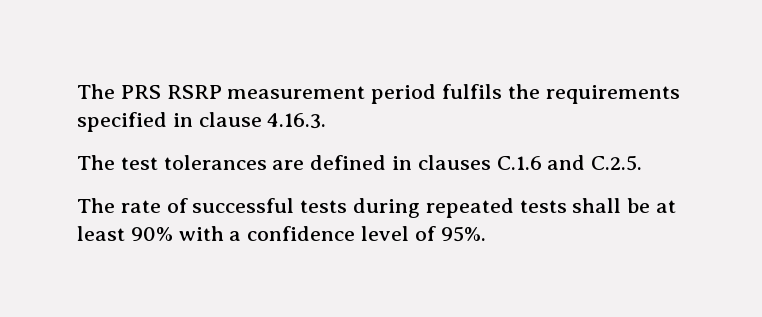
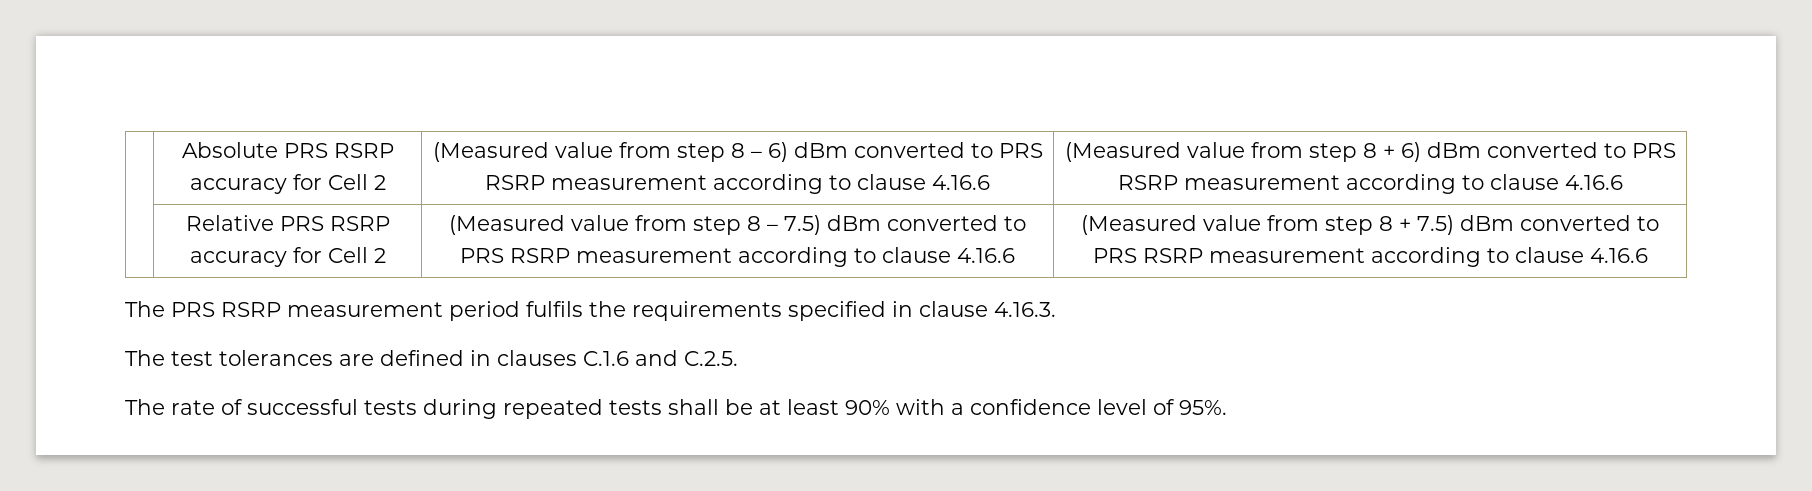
+ Absolute PRS RSRP accuracy for Cell 2 | (Measured value from step 8 – 6) dBm converted to PRS RSRP measurement according to clause 4.16.6 | (Measured value from step 8 + 6) dBm converted to PRS RSRP measurement according to clause 4.16.6
+ | Relative PRS RSRP accuracy for Cell 2 | (Measured value from step 8 – 7.5) dBm converted to PRS RSRP measurement according to clause 4.16.6 | (Measured value from step 8 + 7.5) dBm converted to PRS RSRP measurement according to clause 4.16.6

